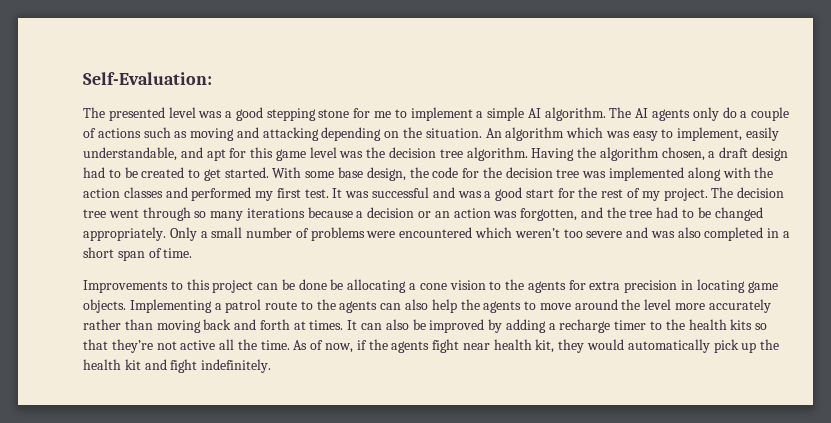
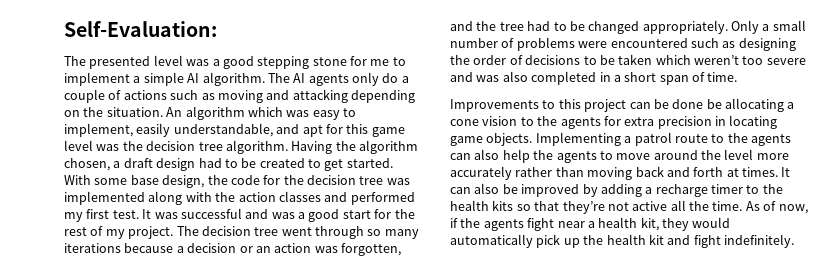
- Only a small number of problems were encountered which weren’t too severe and was also completed in a short span of time.
+ Only a small number of problems were encountered such as designing the order of decisions to be taken which weren’t too severe and was also completed in a short span of time.
- As of now, if the agents fight near health kit, they would automatically pick up the health kit and fight indefinitely.
+ As of now, if the agents fight near a health kit, they would automatically pick up the health kit and fight indefinitely.

